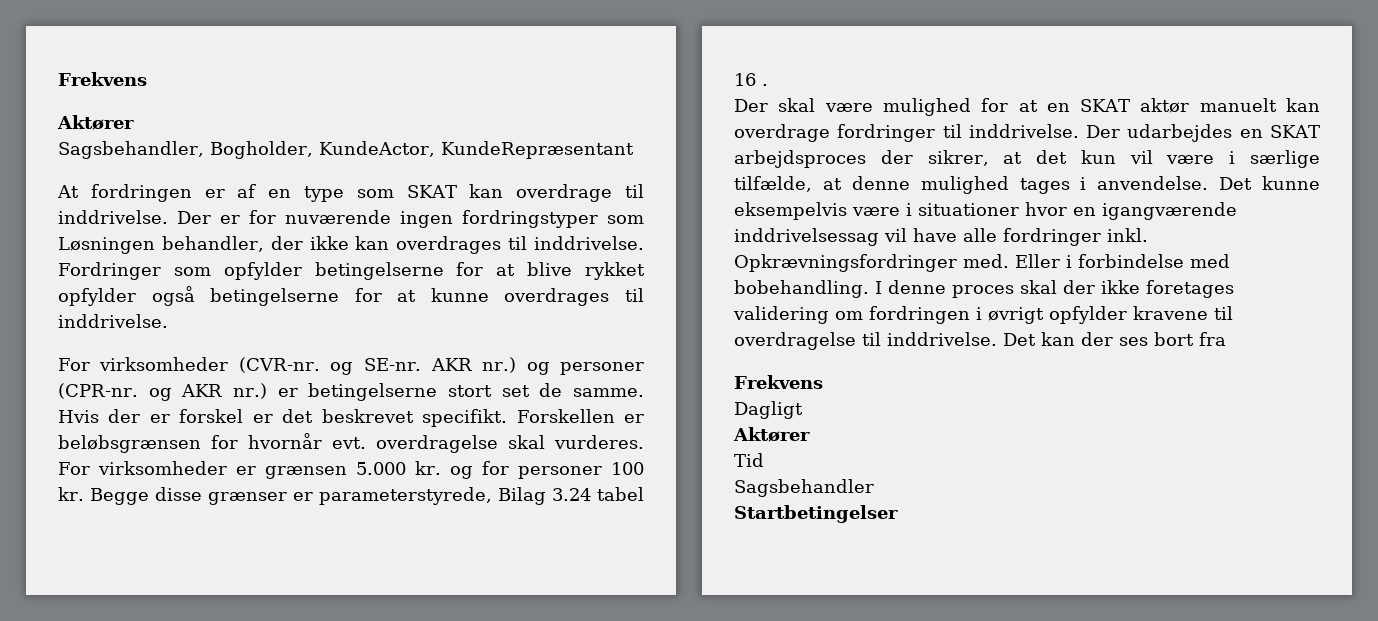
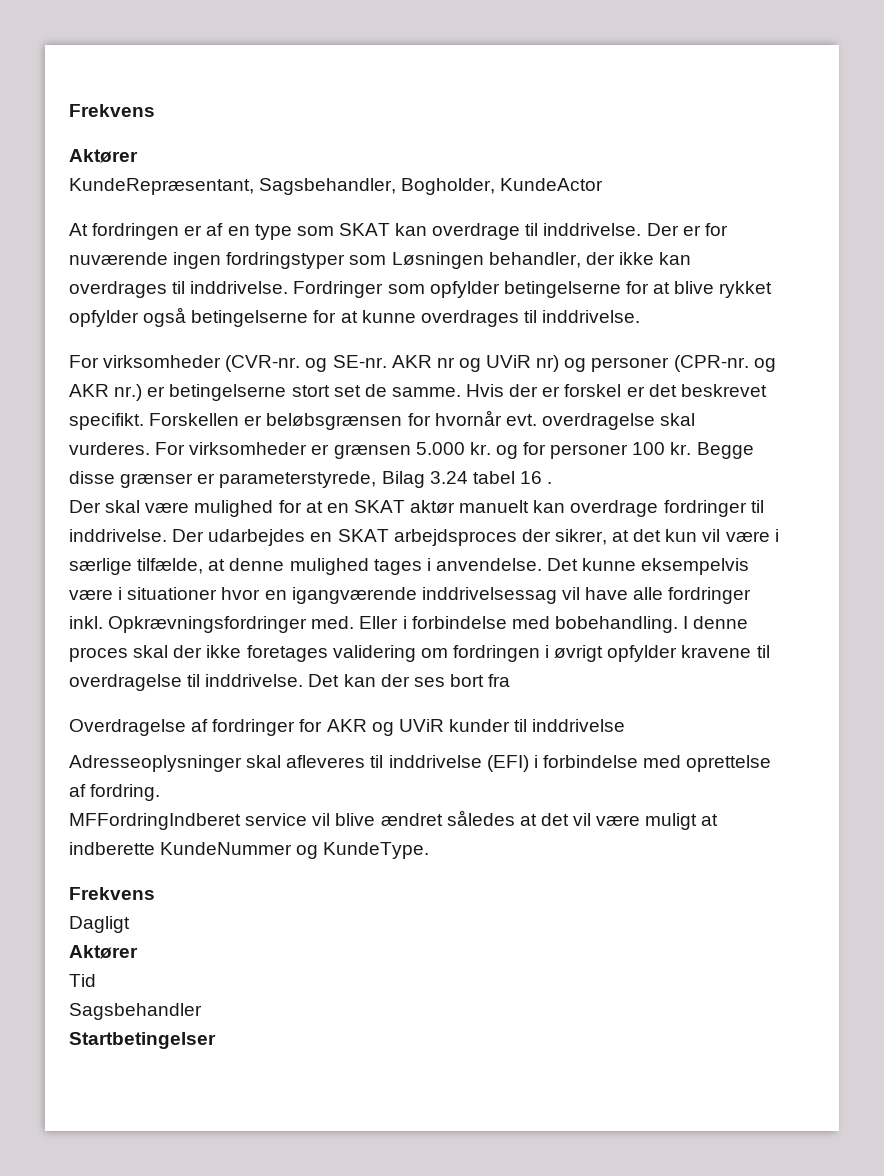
- Sagsbehandler, Bogholder, KundeActor, KundeRepræsentant
+ KundeRepræsentant, Sagsbehandler, Bogholder, KundeActor
- AKR nr.) og personer (CPR-nr. og AKR nr.) er betingelserne stort set de samme.
+ AKR nr og UViR nr) og personer (CPR-nr. og AKR nr.) er betingelserne stort set de samme.
+ Overdragelse af fordringer for AKR og UViR kunder til inddrivelse
+ Adresseoplysninger skal afleveres til inddrivelse (EFI) i forbindelse med oprettelse af fordring.
+ MFFordringIndberet service vil blive ændret således at det vil være muligt at indberette KundeNummer og KundeType.

